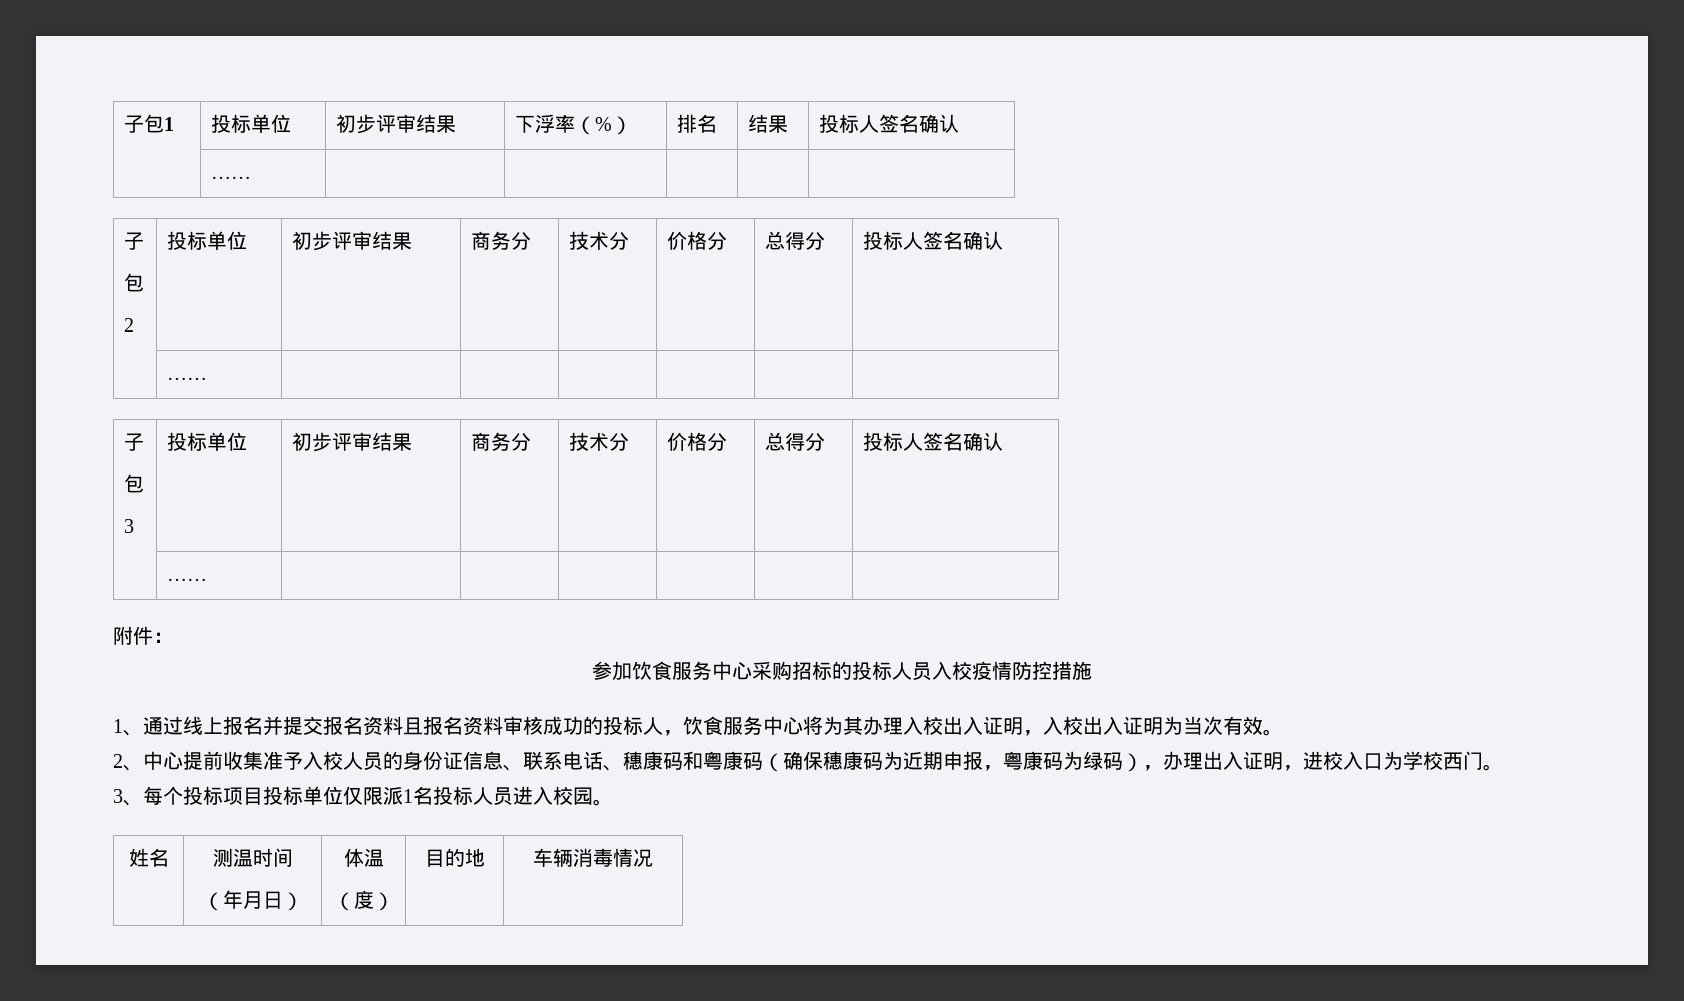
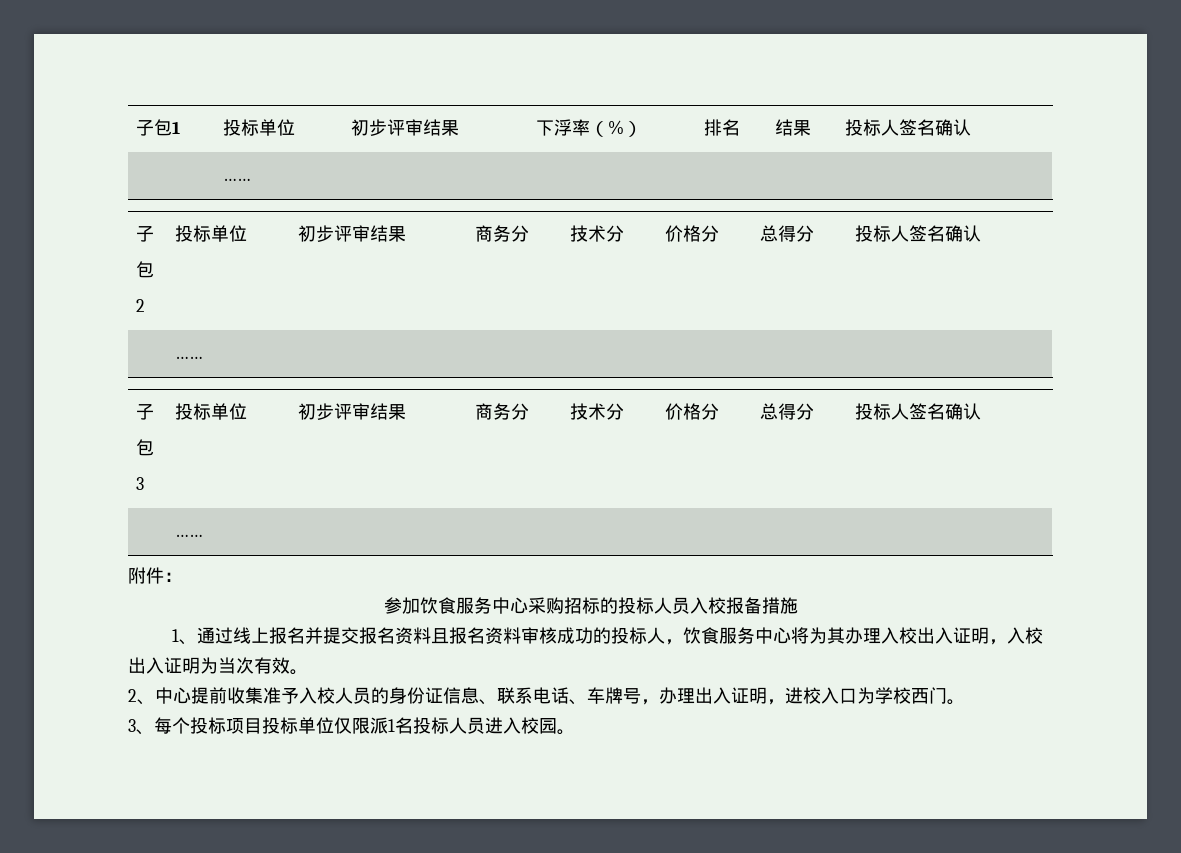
- 参加饮食服务中心采购招标的投标人员入校疫情防控措施
+ 参加饮食服务中心采购招标的投标人员入校报备措施
- 2、中心提前收集准予入校人员的身份证信息、联系电话、穗康码和粤康码（确保穗康码为近期申报，粤康码为绿码），办理出入证明，进校入口为学校西门。
+ 2、中心提前收集准予入校人员的身份证信息、联系电话、车牌号，办理出入证明，进校入口为学校西门。
- 姓名 | 测温时间
- （年月日） | 体温
- （度） | 目的地 | 车辆消毒情况

